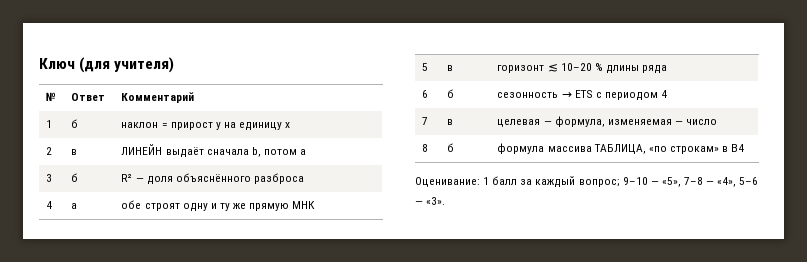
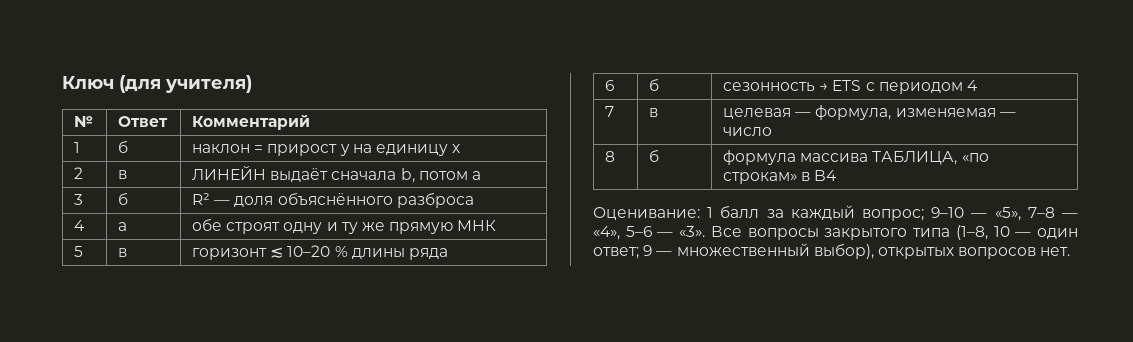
+ Все вопросы закрытого типа (1–8, 10 — один ответ; 9 — множественный выбор), открытых вопросов нет.

